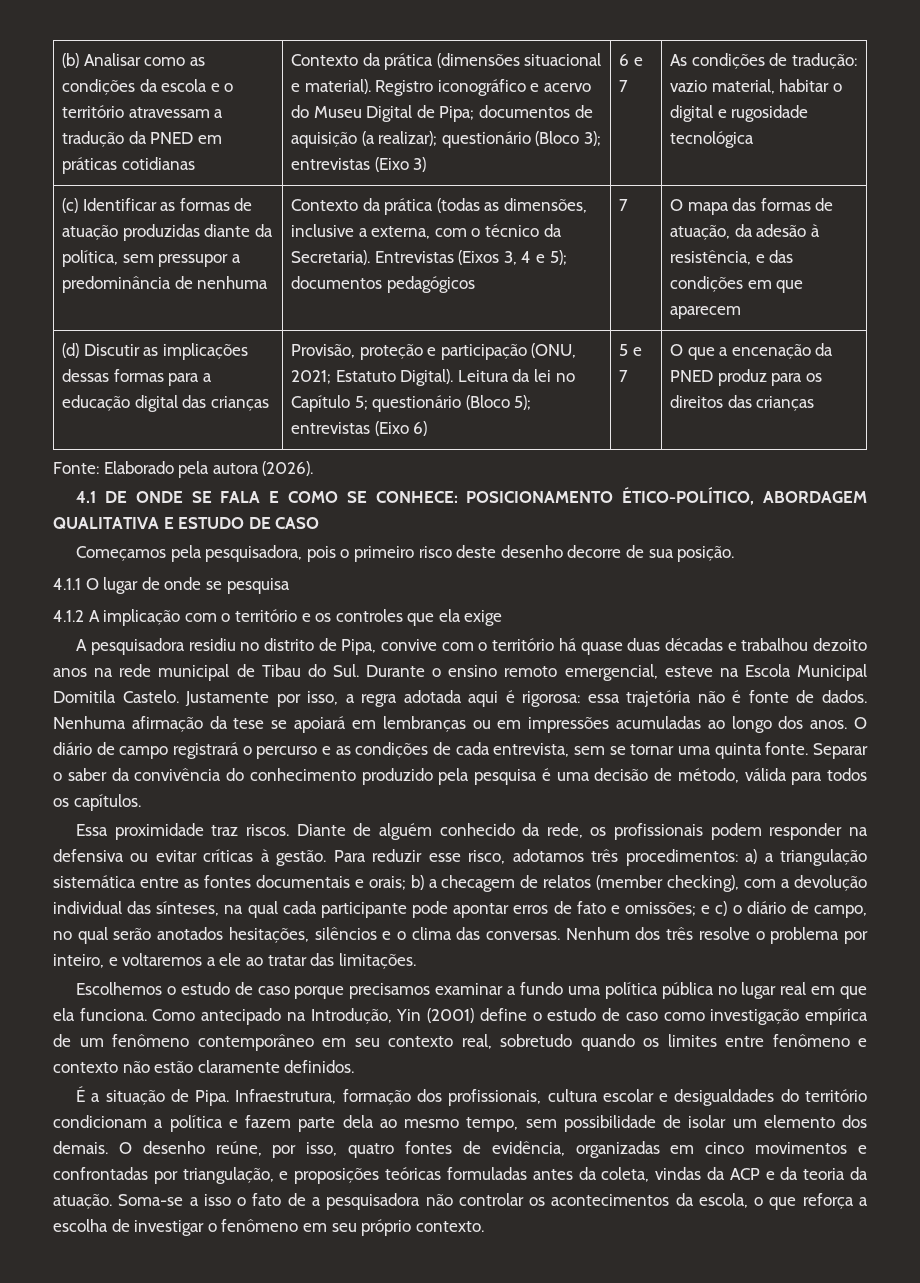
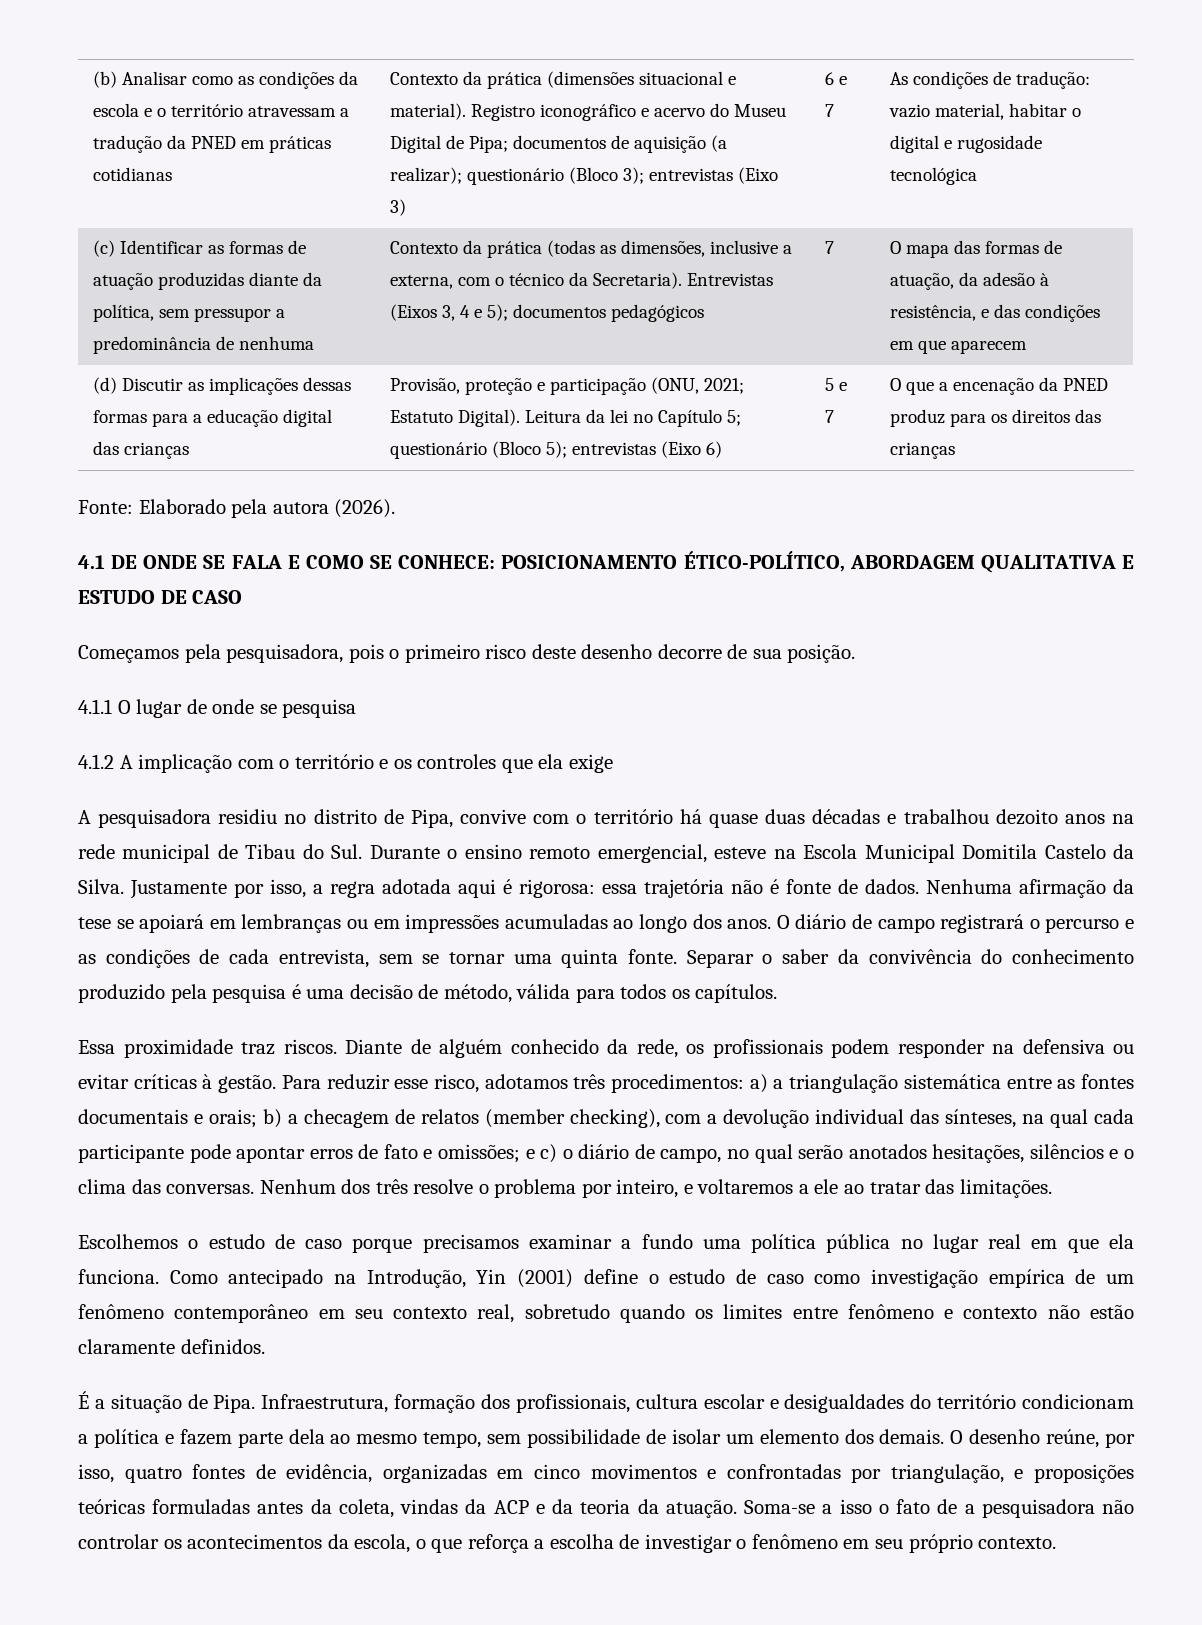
- A pesquisadora residiu no distrito de Pipa, convive com o território há quase duas décadas e trabalhou dezoito anos na rede municipal de Tibau do Sul. Durante o ensino remoto emergencial, esteve na Escola Municipal Domitila Castelo.
+ A pesquisadora residiu no distrito de Pipa, convive com o território há quase duas décadas e trabalhou dezoito anos na rede municipal de Tibau do Sul. Durante o ensino remoto emergencial, esteve na Escola Municipal Domitila Castelo da Silva.

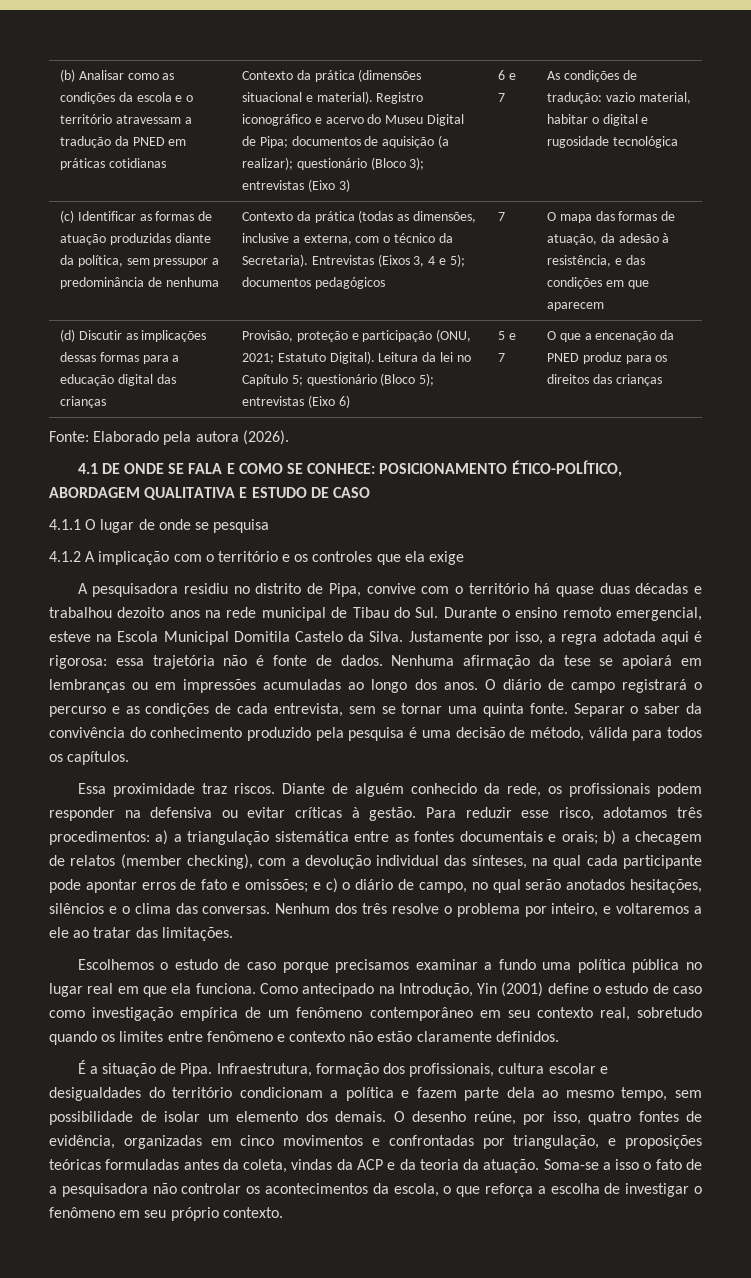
- Começamos pela pesquisadora, pois o primeiro risco deste desenho decorre de sua posição.

